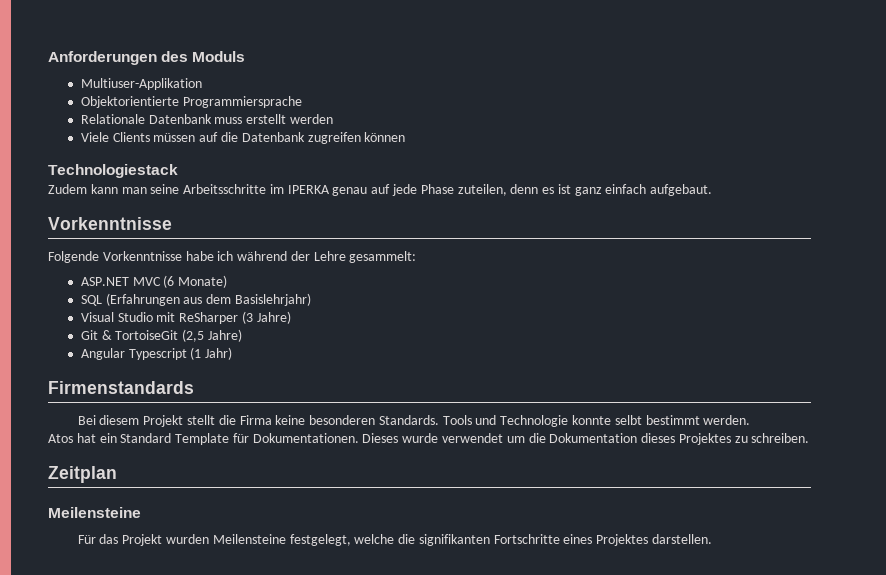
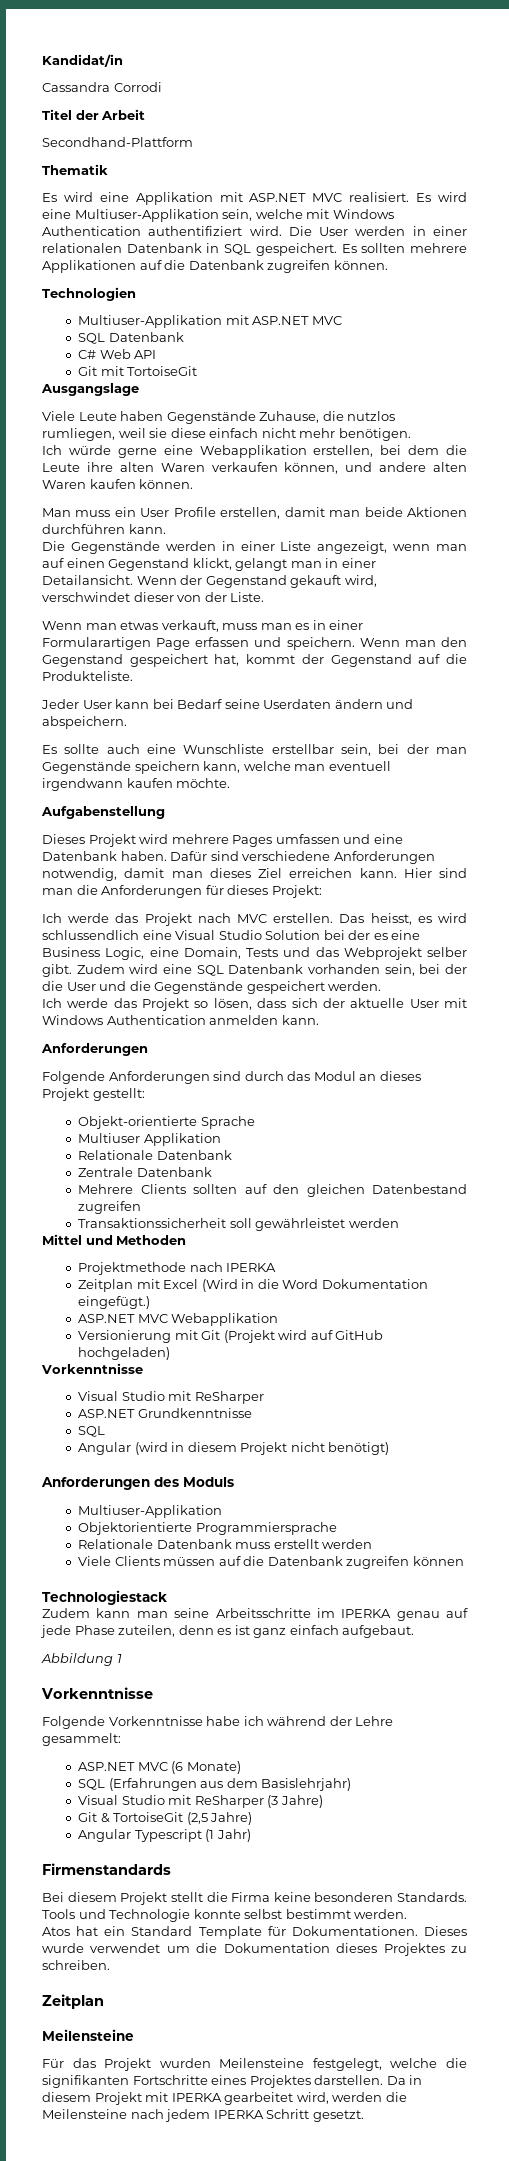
+ Kandidat/in
+ Cassandra Corrodi
+ Titel der Arbeit
+ Secondhand-Plattform
+ Thematik
+ Es wird eine Applikation mit ASP.NET MVC realisiert. Es wird eine Multiuser-Applikation sein, welche mit Windows Authentication authentifiziert wird. Die User werden in einer relationalen Datenbank in SQL gespeichert. Es sollten mehrere Applikationen auf die Datenbank zugreifen können.
+ Technologien
+ Multiuser-Applikation mit ASP.NET MVC
+ SQL Datenbank
+ C# Web API
+ Git mit TortoiseGit
+ Ausgangslage
+ Viele Leute haben Gegenstände Zuhause, die nutzlos rumliegen, weil sie diese einfach nicht mehr benötigen.
+ Ich würde gerne eine Webapplikation erstellen, bei dem die Leute ihre alten Waren verkaufen können, und andere alten Waren kaufen können.
+ Man muss ein User Profile erstellen, damit man beide Aktionen durchführen kann.
+ Die Gegenstände werden in einer Liste angezeigt, wenn man auf einen Gegenstand klickt, gelangt man in einer Detailansicht. Wenn der Gegenstand gekauft wird, verschwindet dieser von der Liste.
+ Wenn man etwas verkauft, muss man es in einer Formularartigen Page erfassen und speichern. Wenn man den Gegenstand gespeichert hat, kommt der Gegenstand auf die Produkteliste.
+ Jeder User kann bei Bedarf seine Userdaten ändern und abspeichern.
+ Es sollte auch eine Wunschliste erstellbar sein, bei der man Gegenstände speichern kann, welche man eventuell irgendwann kaufen möchte.
+ Aufgabenstellung
+ Dieses Projekt wird mehrere Pages umfassen und eine Datenbank haben. Dafür sind verschiedene Anforderungen notwendig, damit man dieses Ziel erreichen kann. Hier sind man die Anforderungen für dieses Projekt:
+ Ich werde das Projekt nach MVC erstellen. Das heisst, es wird schlussendlich eine Visual Studio Solution bei der es eine Business Logic, eine Domain, Tests und das Webprojekt selber gibt. Zudem wird eine SQL Datenbank vorhanden sein, bei der die User und die Gegenstände gespeichert werden.
+ Ich werde das Projekt so lösen, dass sich der aktuelle User mit Windows Authentication anmelden kann.
+ Anforderungen
+ Folgende Anforderungen sind durch das Modul an dieses Projekt gestellt:
+ Objekt-orientierte Sprache
+ Multiuser Applikation
+ Relationale Datenbank
+ Zentrale Datenbank
+ Mehrere Clients sollten auf den gleichen Datenbestand zugreifen
+ Transaktionssicherheit soll gewährleistet werden
+ Mittel und Methoden
+ Projektmethode nach IPERKA
+ Zeitplan mit Excel (Wird in die Word Dokumentation eingefügt.)
+ ASP.NET MVC Webapplikation
+ Versionierung mit Git (Projekt wird auf GitHub hochgeladen)
+ Vorkenntnisse
+ Visual Studio mit ReSharper
+ ASP.NET Grundkenntnisse
+ SQL
+ Angular (wird in diesem Projekt nicht benötigt)
+ Abbildung 1
- Tools und Technologie konnte selbt bestimmt werden.
+ Tools und Technologie konnte selbst bestimmt werden.
+ Da in diesem Projekt mit IPERKA gearbeitet wird, werden die Meilensteine nach jedem IPERKA Schritt gesetzt.

